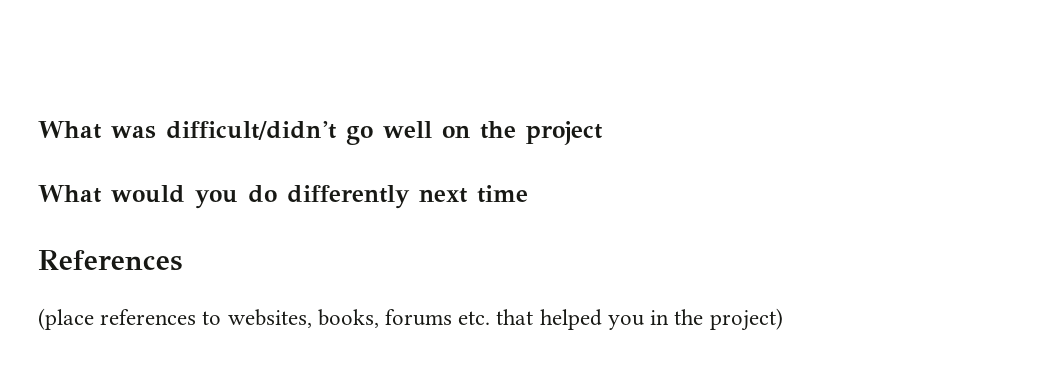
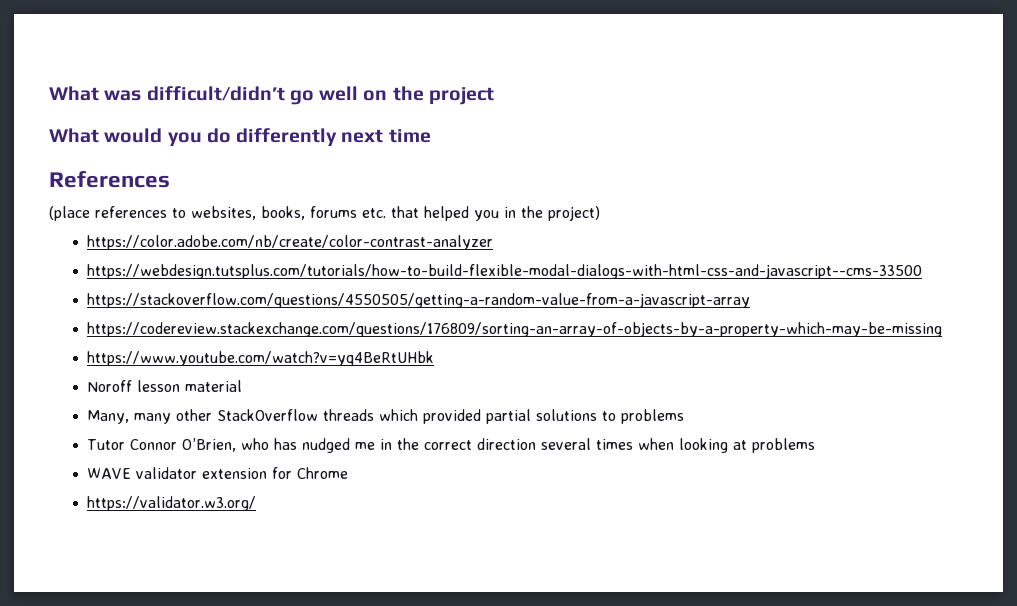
+ https://color.adobe.com/nb/create/color-contrast-analyzer
+ https://webdesign.tutsplus.com/tutorials/how-to-build-flexible-modal-dialogs-with-html-css-and-javascript--cms-33500
+ https://stackoverflow.com/questions/4550505/getting-a-random-value-from-a-javascript-array
+ https://codereview.stackexchange.com/questions/176809/sorting-an-array-of-objects-by-a-property-which-may-be-missing
+ https://www.youtube.com/watch?v=yq4BeRtUHbk
+ Noroff lesson material
+ Many, many other StackOverflow threads which provided partial solutions to problems
+ Tutor Connor O’Brien, who has nudged me in the correct direction several times when looking at problems
+ WAVE validator extension for Chrome
+ https://validator.w3.org/

